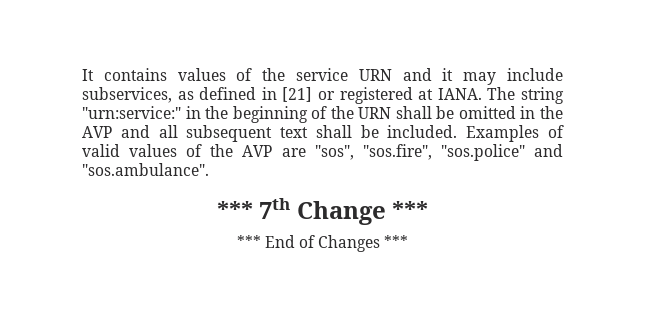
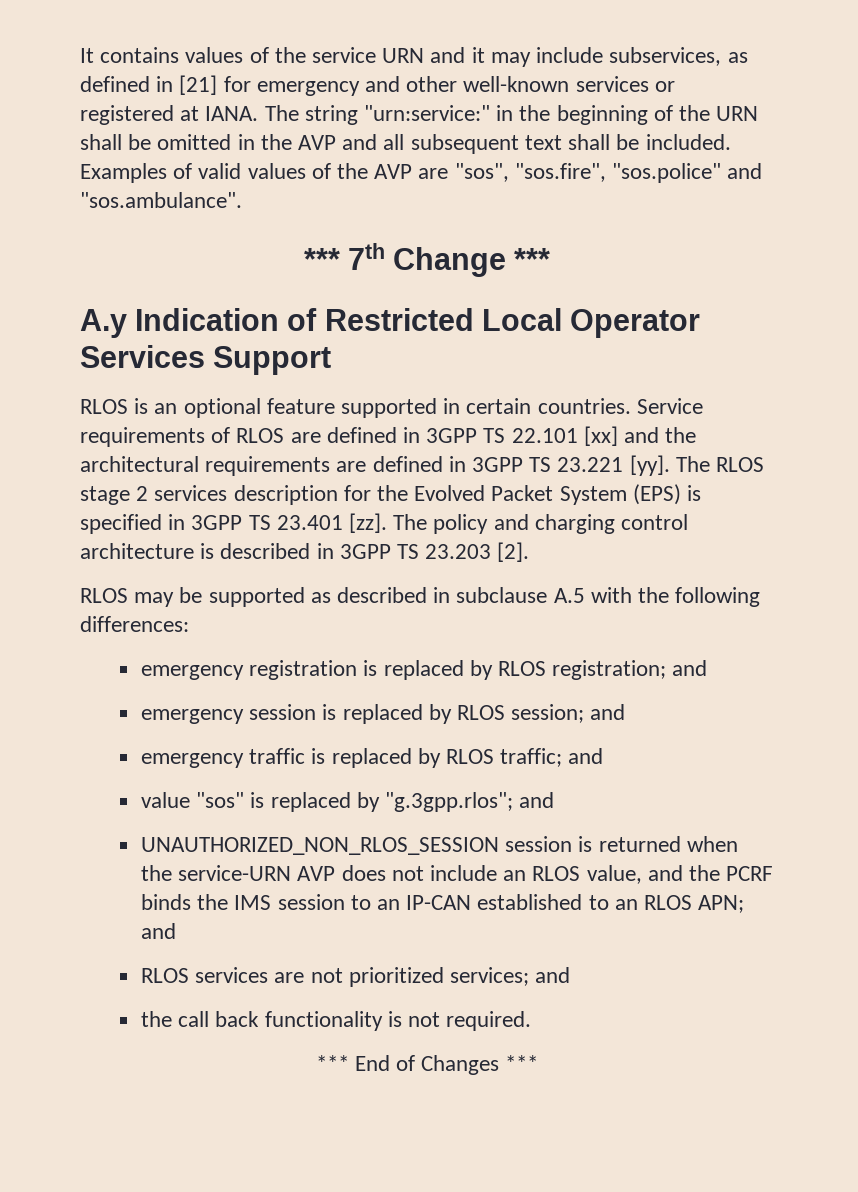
- It contains values of the service URN and it may include subservices, as defined in [21] or registered at IANA.
+ It contains values of the service URN and it may include subservices, as defined in [21] for emergency and other well-known services or registered at IANA.
+ A.y Indication of Restricted Local Operator Services Support
+ RLOS is an optional feature supported in certain countries. Service requirements of RLOS are defined in 3GPP TS 22.101 [xx] and the architectural requirements are defined in 3GPP TS 23.221 [yy]. The RLOS stage 2 services description for the Evolved Packet System (EPS) is specified in 3GPP TS 23.401 [zz]. The policy and charging control architecture is described in 3GPP TS 23.203 [2].
+ RLOS may be supported as described in subclause A.5 with the following differences:
+ emergency registration is replaced by RLOS registration; and
+ emergency session is replaced by RLOS session; and
+ emergency traffic is replaced by RLOS traffic; and
+ value "sos" is replaced by "g.3gpp.rlos"; and
+ UNAUTHORIZED_NON_RLOS_SESSION session is returned when the service-URN AVP does not include an RLOS value, and the PCRF binds the IMS session to an IP-CAN established to an RLOS APN; and
+ RLOS services are not prioritized services; and
+ the call back functionality is not required.

